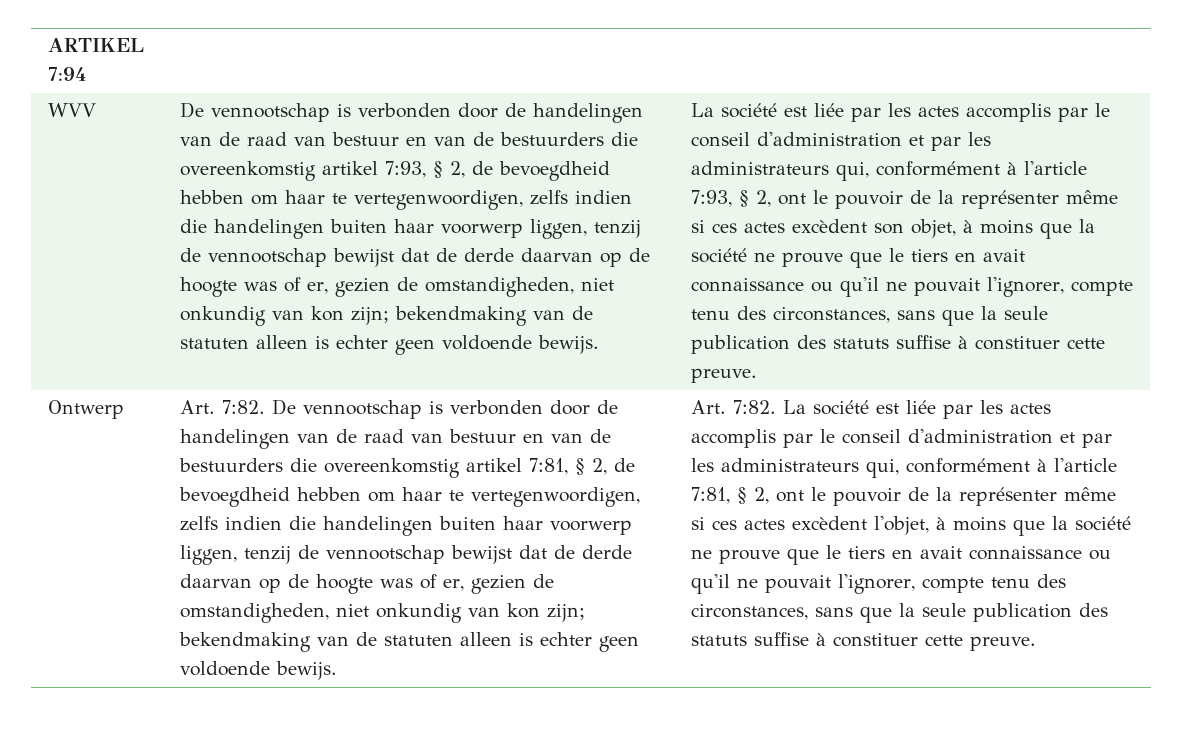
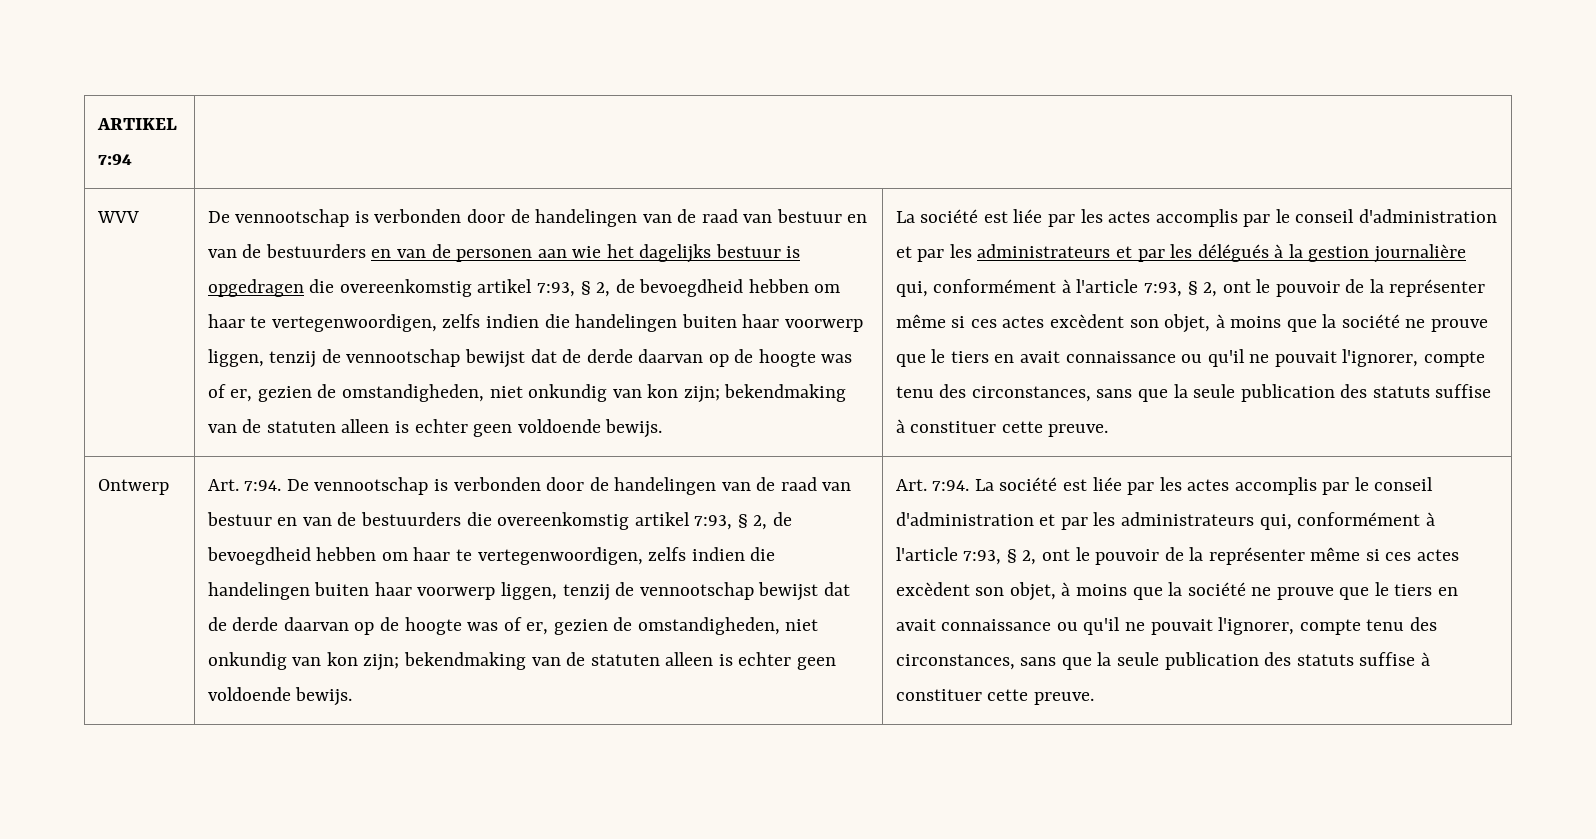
- De vennootschap is verbonden door de handelingen van de raad van bestuur en van de bestuurders die overeenkomstig artikel 7:93, § 2, de bevoegdheid hebben om haar te vertegenwoordigen, zelfs indien die handelingen buiten haar voorwerp liggen, tenzij de vennootschap bewijst dat de derde daarvan op de hoogte was of er, gezien de omstandigheden, niet onkundig van kon zijn;
+ De vennootschap is verbonden door de handelingen van de raad van bestuur en van de bestuurders en van de personen aan wie het dagelijks bestuur is opgedragen die overeenkomstig artikel 7:93, § 2, de bevoegdheid hebben om haar te vertegenwoordigen, zelfs indien die handelingen buiten haar voorwerp liggen, tenzij de vennootschap bewijst dat de derde daarvan op de hoogte was of er, gezien de omstandigheden, niet onkundig van kon zijn; bekendmaking van de statuten alleen is echter geen voldoende bewijs. | La société est liée par les actes accomplis par le conseil d'administration et par les administrateurs et par les délégués à la gestion journalière qui, conformément à l'article 7:93, § 2, ont le pouvoir de la représenter même si ces actes excèdent son objet, à moins que la société ne prouve que le tiers en avait connaissance ou qu'il ne pouvait l'ignorer, compte tenu des circonstances, sans que la seule publication des statuts suffise à constituer cette preuve.
+ Ontwerp | Art. 7:94. De vennootschap is verbonden door de handelingen van de raad van bestuur en van de bestuurders die overeenkomstig artikel 7:93, § 2, de bevoegdheid hebben om haar te vertegenwoordigen, zelfs indien die handelingen buiten haar voorwerp liggen, tenzij de vennootschap bewijst dat de derde daarvan op de hoogte was of er, gezien de omstandigheden, niet onkundig van kon zijn;
- bekendmaking van de statuten alleen is echter geen voldoende bewijs. | La société est liée par les actes accomplis par le conseil d'administration et par les administrateurs qui, conformément à l'article 7:93, § 2, ont le pouvoir de la représenter même si ces actes excèdent son objet, à moins que la société ne prouve que le tiers en avait connaissance ou qu'il ne pouvait l'ignorer, compte tenu des circonstances, sans que la seule publication des statuts suffise à constituer cette preuve.
+ bekendmaking van de statuten alleen is echter geen voldoende bewijs. | Art. 7:94. La société est liée par les actes accomplis par le conseil d'administration et par les administrateurs qui, conformément à l'article 7:93, § 2, ont le pouvoir de la représenter même si ces actes excèdent son objet, à moins que la société ne prouve que le tiers en avait connaissance ou qu'il ne pouvait l'ignorer, compte tenu des circonstances, sans que la seule publication des statuts suffise à constituer cette preuve.
- Ontwerp | Art. 7:82. De vennootschap is verbonden door de handelingen van de raad van bestuur en van de bestuurders die overeenkomstig artikel 7:81, § 2, de bevoegdheid hebben om haar te vertegenwoordigen, zelfs indien die handelingen buiten haar voorwerp liggen, tenzij de vennootschap bewijst dat de derde daarvan op de hoogte was of er, gezien de omstandigheden, niet onkundig van kon zijn; bekendmaking van de statuten alleen is echter geen voldoende bewijs. | Art. 7:82. La société est liée par les actes accomplis par le conseil d'administration et par les administrateurs qui, conformément à l'article 7:81, § 2, ont le pouvoir de la représenter même si ces actes excèdent l'objet, à moins que la société ne prouve que le tiers en avait connaissance ou qu'il ne pouvait l'ignorer, compte tenu des circonstances, sans que la seule publication des statuts suffise à constituer cette preuve.

